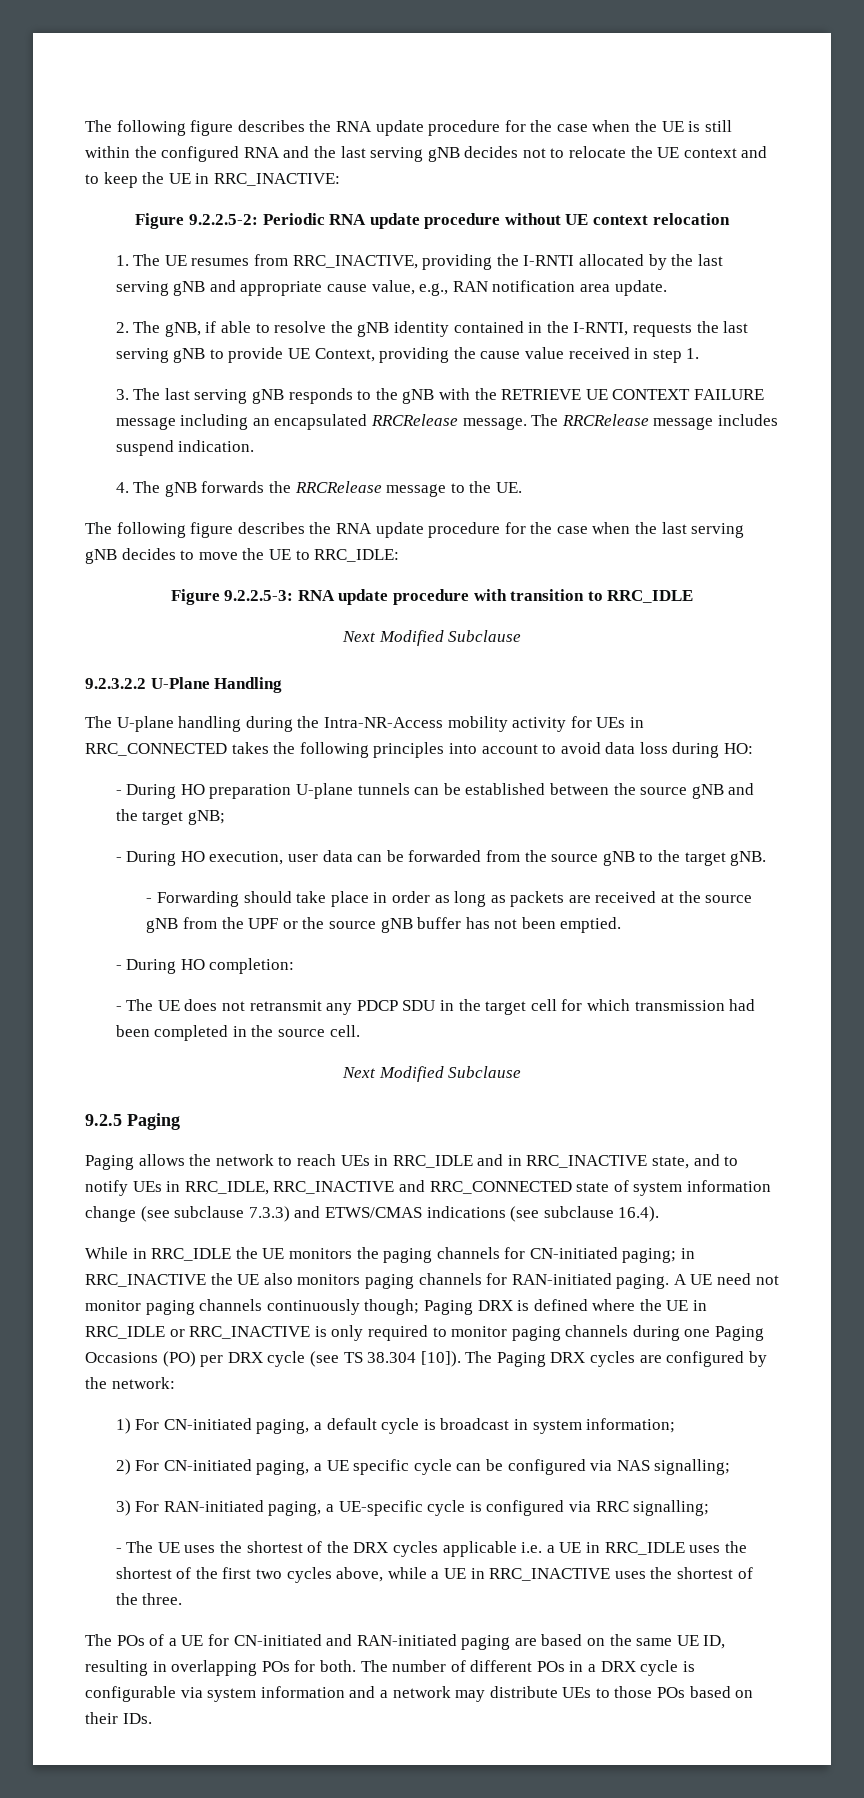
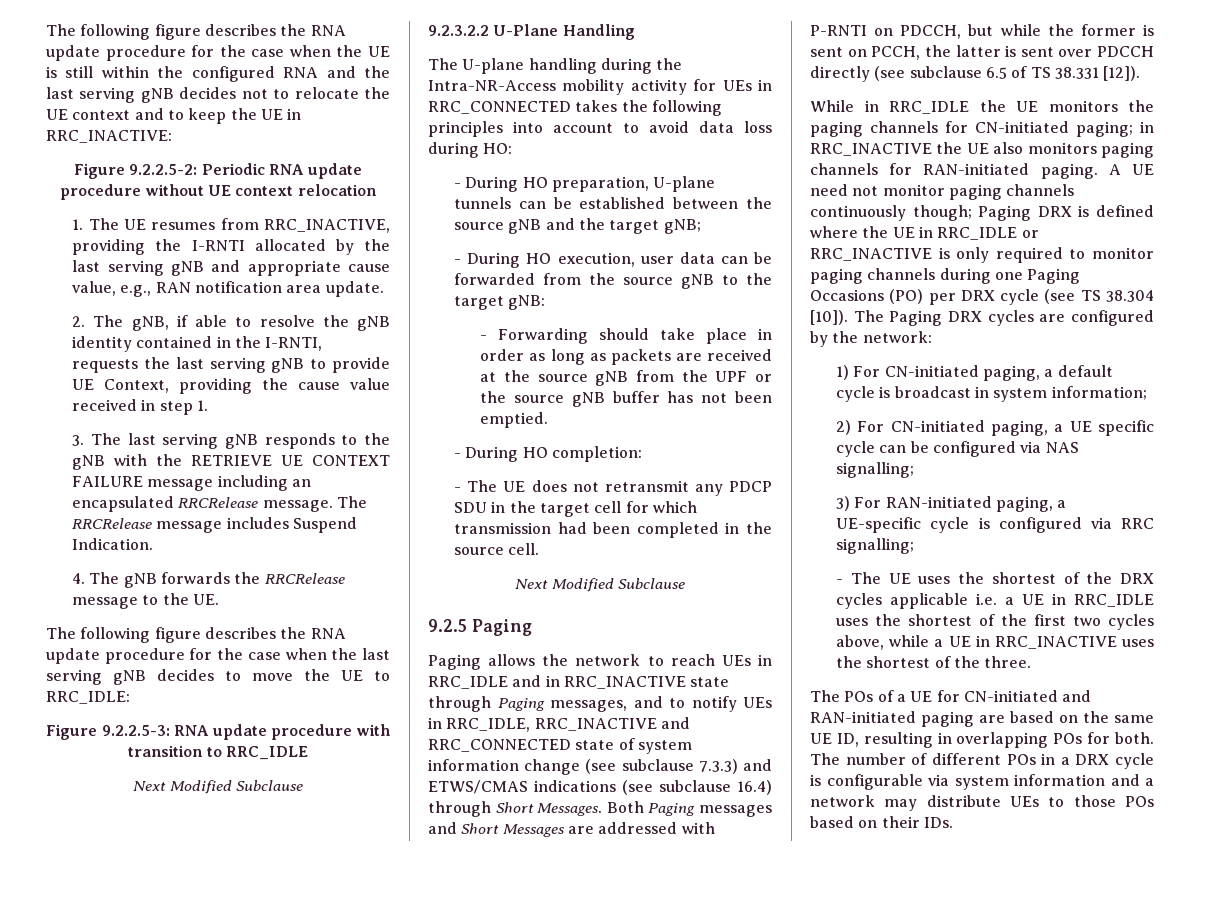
- The RRCRelease message includes suspend indication.
+ The RRCRelease message includes Suspend Indication.
- - During HO preparation U-plane tunnels can be established between the source gNB and the target gNB;
+ - During HO preparation, U-plane tunnels can be established between the source gNB and the target gNB;
- - During HO execution, user data can be forwarded from the source gNB to the target gNB.
+ - During HO execution, user data can be forwarded from the source gNB to the target gNB:
- Paging allows the network to reach UEs in RRC_IDLE and in RRC_INACTIVE state, and to notify UEs in RRC_IDLE, RRC_INACTIVE and RRC_CONNECTED state of system information change (see subclause 7.3.3) and ETWS/CMAS indications (see subclause 16.4).
+ Paging allows the network to reach UEs in RRC_IDLE and in RRC_INACTIVE state through Paging messages, and to notify UEs in RRC_IDLE, RRC_INACTIVE and RRC_CONNECTED state of system information change (see subclause 7.3.3) and ETWS/CMAS indications (see subclause 16.4) through Short Messages. Both Paging messages and Short Messages are addressed with P-RNTI on PDCCH, but while the former is sent on PCCH, the latter is sent over PDCCH directly (see subclause 6.5 of TS 38.331 [12]).

